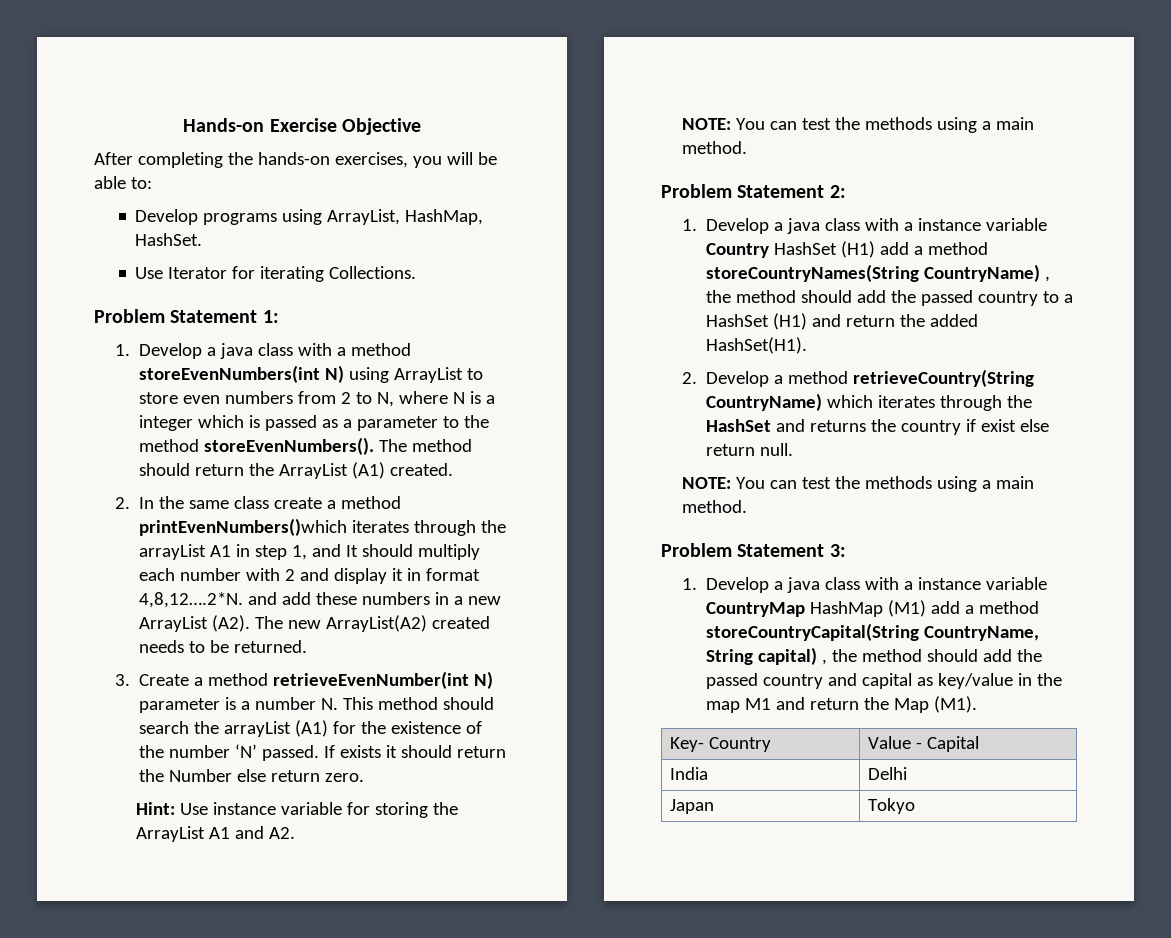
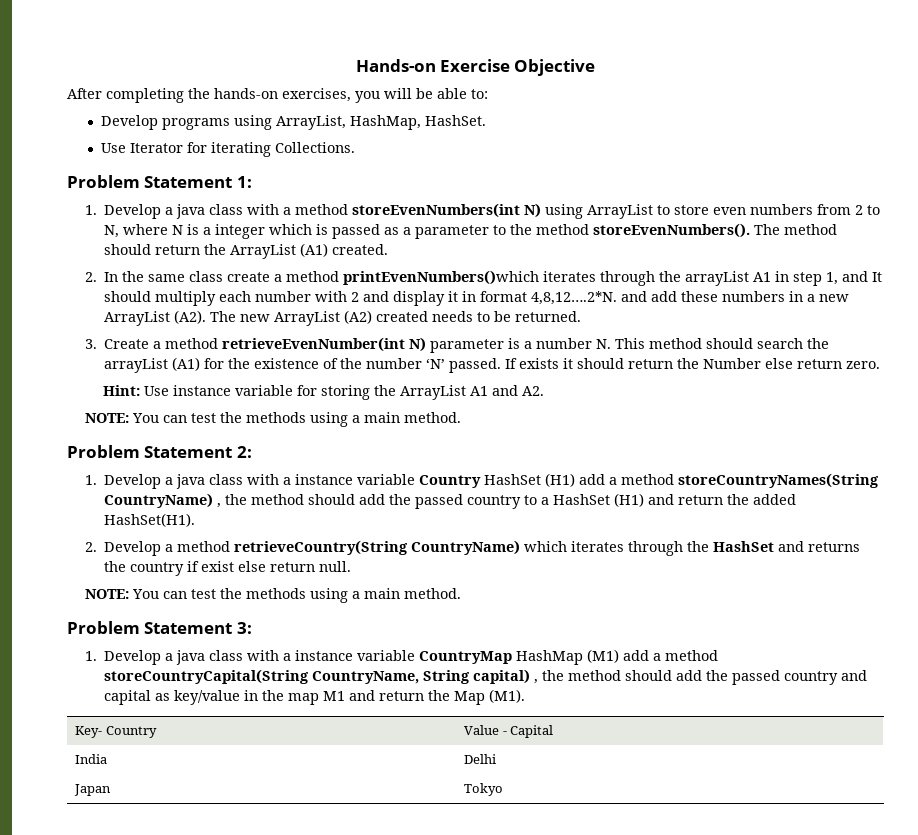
- 2. In the same class create a method printEvenNumbers()which iterates through the arrayList A1 in step 1, and It should multiply each number with 2 and display it in format 4,8,12….2*N. and add these numbers in a new ArrayList (A2). The new ArrayList(A2) created needs to be returned.
+ 2. In the same class create a method printEvenNumbers()which iterates through the arrayList A1 in step 1, and It should multiply each number with 2 and display it in format 4,8,12….2*N. and add these numbers in a new ArrayList (A2). The new ArrayList (A2) created needs to be returned.

